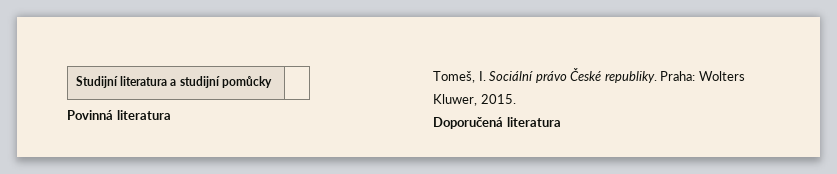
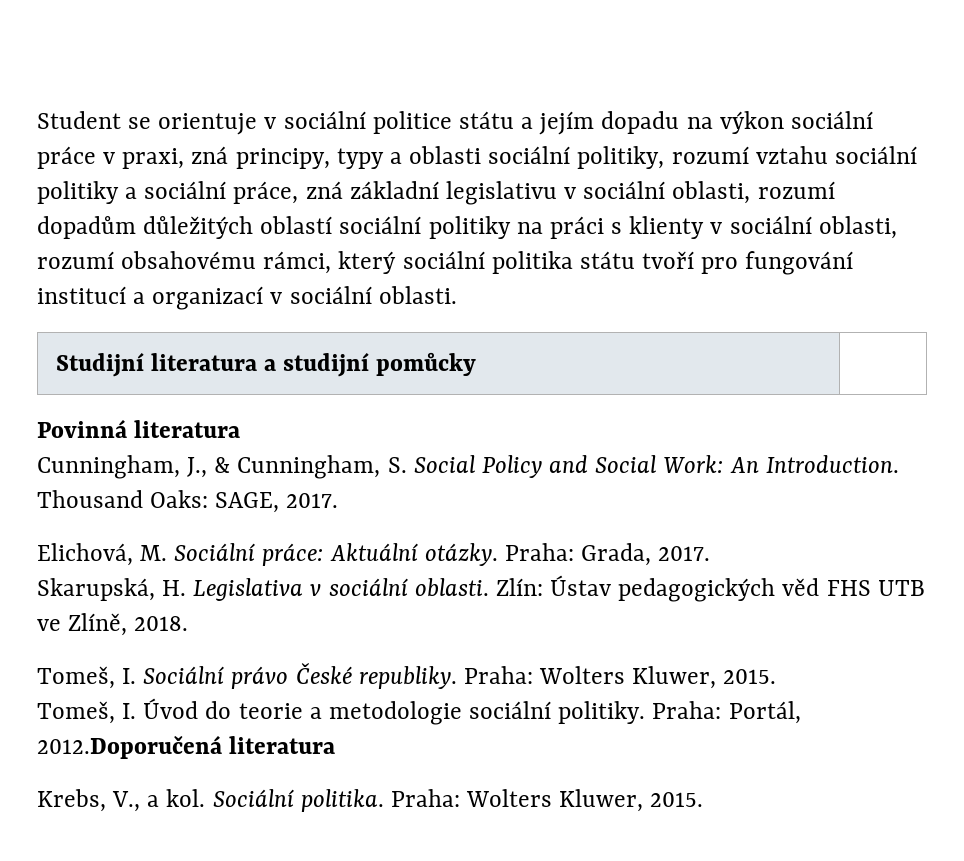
+ Student se orientuje v sociální politice státu a jejím dopadu na výkon sociální práce v praxi, zná principy, typy a oblasti sociální politiky, rozumí vztahu sociální politiky a sociální práce, zná základní legislativu v sociální oblasti, rozumí dopadům důležitých oblastí sociální politiky na práci s klienty v sociální oblasti, rozumí obsahovému rámci, který sociální politika státu tvoří pro fungování institucí a organizací v sociální oblasti.
+ Cunningham, J., & Cunningham, S. Social Policy and Social Work: An Introduction. Thousand Oaks: SAGE, 2017.
+ Elichová, M. Sociální práce: Aktuální otázky. Praha: Grada, 2017.
+ Skarupská, H. Legislativa v sociální oblasti. Zlín: Ústav pedagogických věd FHS UTB ve Zlíně, 2018.
- Doporučená literatura
+ Tomeš, I. Úvod do teorie a metodologie sociální politiky. Praha: Portál, 2012.Doporučená literatura
+ Krebs, V., a kol. Sociální politika. Praha: Wolters Kluwer, 2015.

